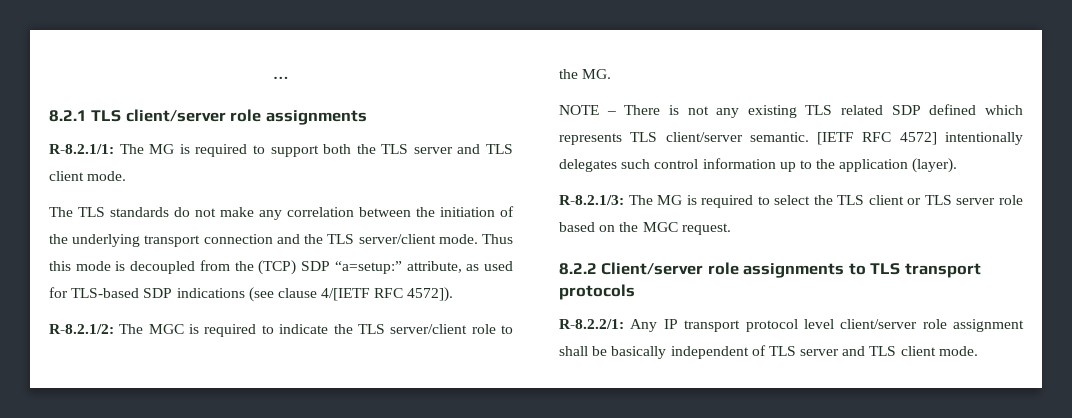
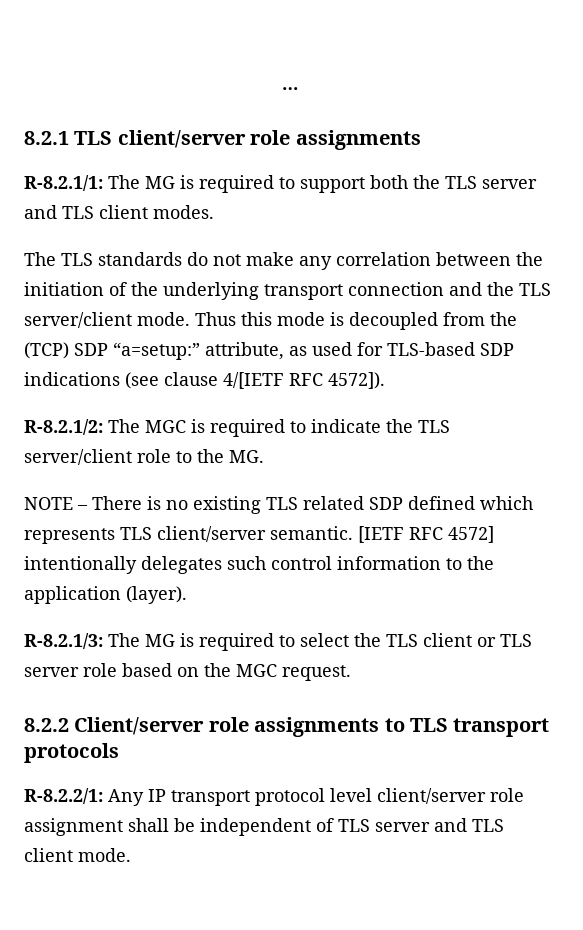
- R-8.2.1/1: The MG is required to support both the TLS server and TLS client mode.
+ R-8.2.1/1: The MG is required to support both the TLS server and TLS client modes.
- NOTE – There is not any existing TLS related SDP defined which represents TLS client/server semantic.
+ NOTE – There is no existing TLS related SDP defined which represents TLS client/server semantic.
- [IETF RFC 4572] intentionally delegates such control information up to the application (layer).
+ [IETF RFC 4572] intentionally delegates such control information to the application (layer).
- R-8.2.2/1: Any IP transport protocol level client/server role assignment shall be basically independent of TLS server and TLS client mode.
+ R-8.2.2/1: Any IP transport protocol level client/server role assignment shall be independent of TLS server and TLS client mode.

